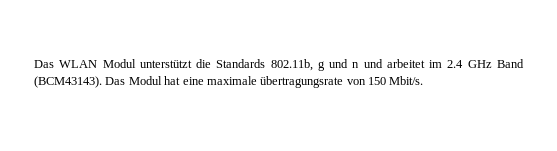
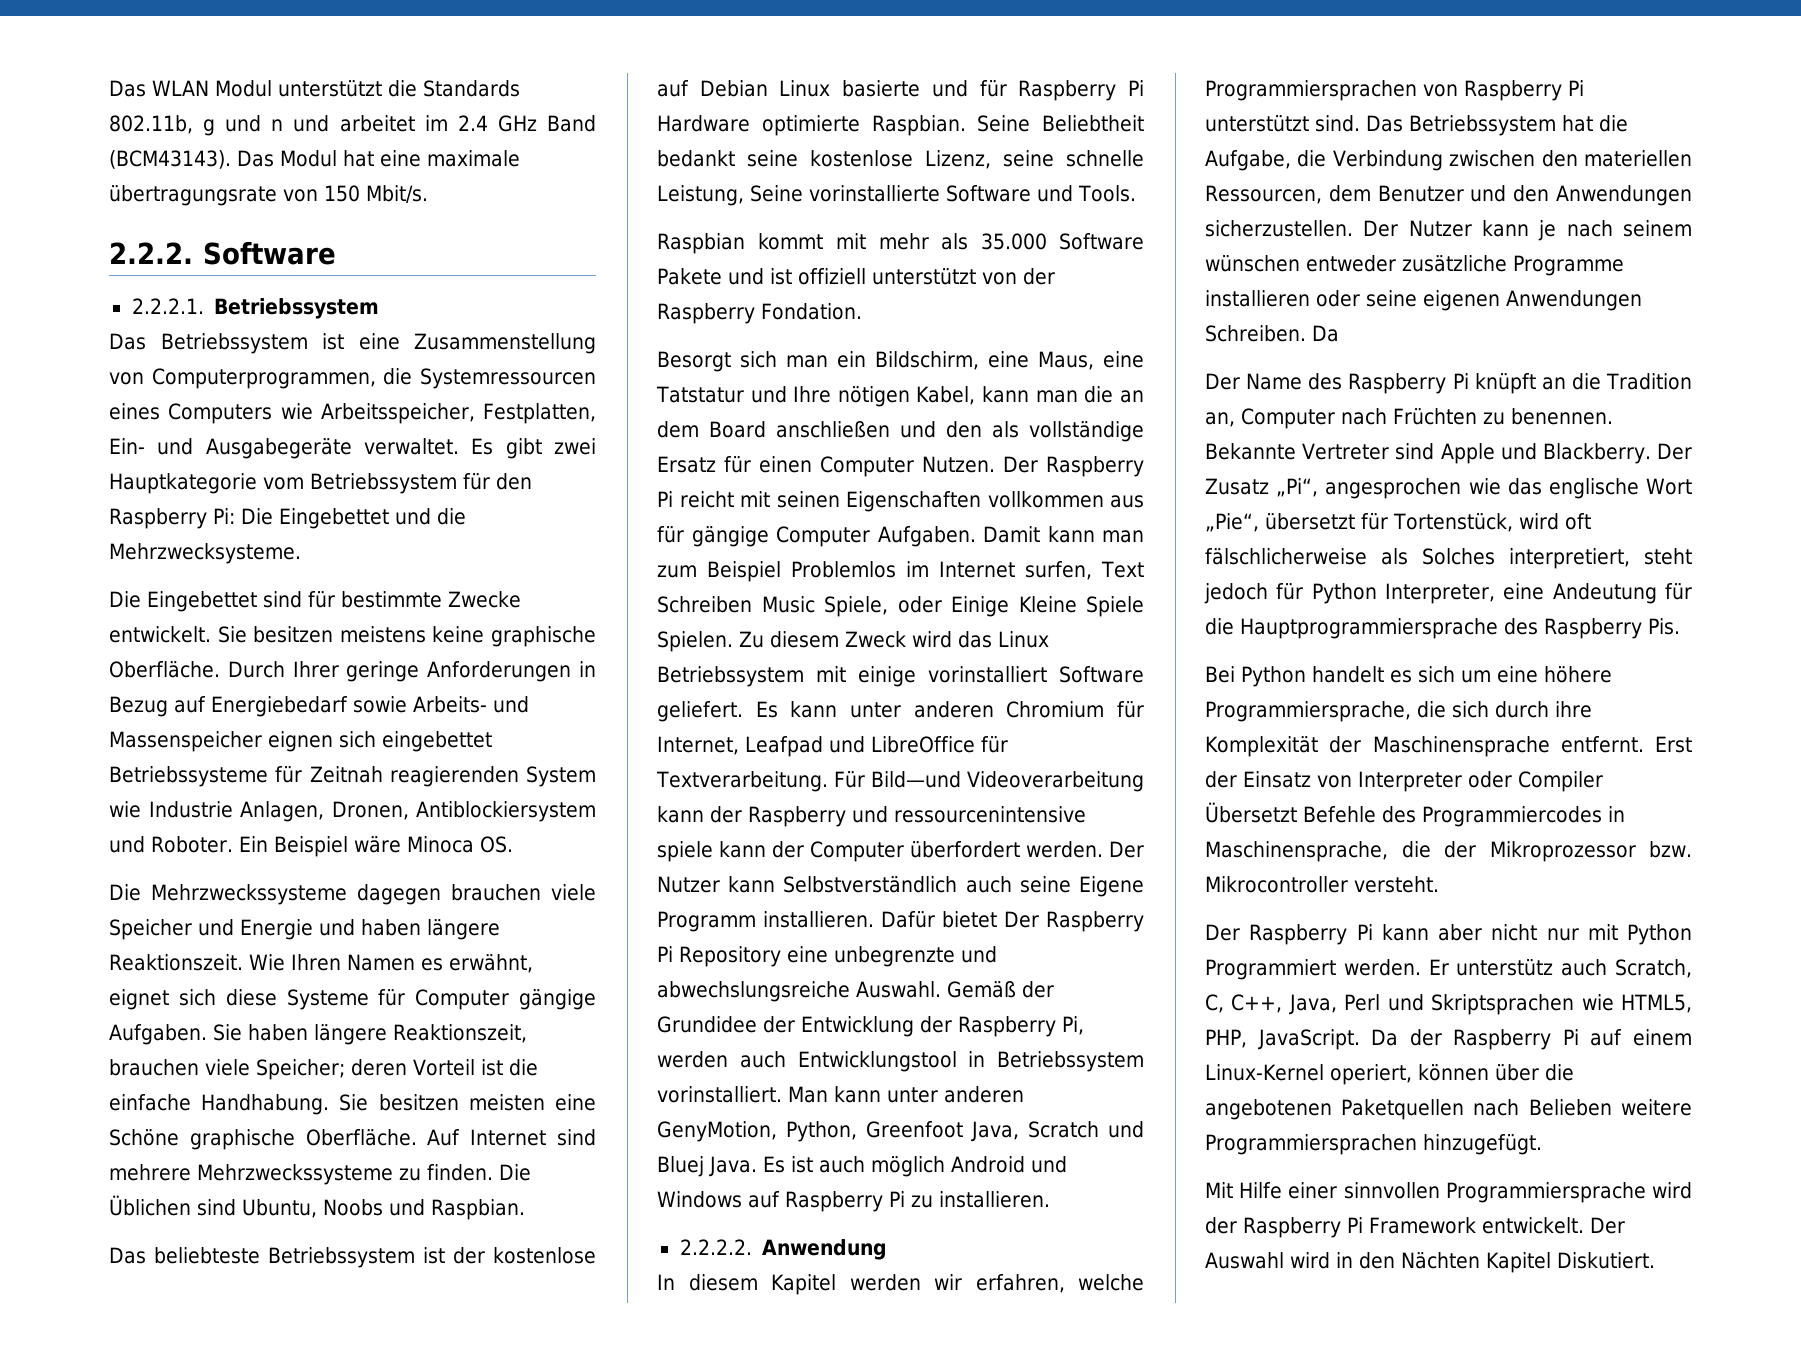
+ 2.2.2. Software
+ 2.2.2.1. Betriebssystem
+ Das Betriebssystem ist eine Zusammenstellung von Computerprogrammen, die Systemressourcen eines Computers wie Arbeitsspeicher, Festplatten, Ein- und Ausgabegeräte verwaltet. Es gibt zwei Hauptkategorie vom Betriebssystem für den Raspberry Pi: Die Eingebettet und die Mehrzwecksysteme.
+ Die Eingebettet sind für bestimmte Zwecke entwickelt. Sie besitzen meistens keine graphische Oberfläche. Durch Ihrer geringe Anforderungen in Bezug auf Energiebedarf sowie Arbeits- und Massenspeicher eignen sich eingebettet Betriebssysteme für Zeitnah reagierenden System wie Industrie Anlagen, Dronen, Antiblockiersystem und Roboter. Ein Beispiel wäre Minoca OS.
+ Die Mehrzweckssysteme dagegen brauchen viele Speicher und Energie und haben längere Reaktionszeit. Wie Ihren Namen es erwähnt, eignet sich diese Systeme für Computer gängige Aufgaben. Sie haben längere Reaktionszeit, brauchen viele Speicher; deren Vorteil ist die einfache Handhabung. Sie besitzen meisten eine Schöne graphische Oberfläche. Auf Internet sind mehrere Mehrzweckssysteme zu finden. Die Üblichen sind Ubuntu, Noobs und Raspbian.
+ Das beliebteste Betriebssystem ist der kostenlose auf Debian Linux basierte und für Raspberry Pi Hardware optimierte Raspbian. Seine Beliebtheit bedankt seine kostenlose Lizenz, seine schnelle Leistung, Seine vorinstallierte Software und Tools.
+ Raspbian kommt mit mehr als 35.000 Software Pakete und ist offiziell unterstützt von der Raspberry Fondation.
+ Besorgt sich man ein Bildschirm, eine Maus, eine Tatstatur und Ihre nötigen Kabel, kann man die an dem Board anschließen und den als vollständige Ersatz für einen Computer Nutzen. Der Raspberry Pi reicht mit seinen Eigenschaften vollkommen aus für gängige Computer Aufgaben. Damit kann man zum Beispiel Problemlos im Internet surfen, Text Schreiben Music Spiele, oder Einige Kleine Spiele Spielen. Zu diesem Zweck wird das Linux Betriebssystem mit einige vorinstalliert Software geliefert. Es kann unter anderen Chromium für Internet, Leafpad und LibreOffice für Textverarbeitung. Für Bild—und Videoverarbeitung kann der Raspberry und ressourcenintensive spiele kann der Computer überfordert werden. Der Nutzer kann Selbstverständlich auch seine Eigene Programm installieren. Dafür bietet Der Raspberry Pi Repository eine unbegrenzte und abwechslungsreiche Auswahl. Gemäß der Grundidee der Entwicklung der Raspberry Pi, werden auch Entwicklungstool in Betriebssystem vorinstalliert. Man kann unter anderen GenyMotion, Python, Greenfoot Java, Scratch und Bluej Java. Es ist auch möglich Android und Windows auf Raspberry Pi zu installieren.
+ 2.2.2.2. Anwendung
+ In diesem Kapitel werden wir erfahren, welche Programmiersprachen von Raspberry Pi unterstützt sind. Das Betriebssystem hat die Aufgabe, die Verbindung zwischen den materiellen Ressourcen, dem Benutzer und den Anwendungen sicherzustellen. Der Nutzer kann je nach seinem wünschen entweder zusätzliche Programme installieren oder seine eigenen Anwendungen Schreiben. Da
+ Der Name des Raspberry Pi knüpft an die Tradition an, Computer nach Früchten zu benennen. Bekannte Vertreter sind Apple und Blackberry. Der Zusatz „Pi“, angesprochen wie das englische Wort „Pie“, übersetzt für Tortenstück, wird oft fälschlicherweise als Solches interpretiert, steht jedoch für Python Interpreter, eine Andeutung für die Hauptprogrammiersprache des Raspberry Pis.
+ Bei Python handelt es sich um eine höhere Programmiersprache, die sich durch ihre Komplexität der Maschinensprache entfernt. Erst der Einsatz von Interpreter oder Compiler Übersetzt Befehle des Programmiercodes in Maschinensprache, die der Mikroprozessor bzw. Mikrocontroller versteht.
+ Der Raspberry Pi kann aber nicht nur mit Python Programmiert werden. Er unterstütz auch Scratch, C, C++, Java, Perl und Skriptsprachen wie HTML5, PHP, JavaScript. Da der Raspberry Pi auf einem Linux-Kernel operiert, können über die angebotenen Paketquellen nach Belieben weitere Programmiersprachen hinzugefügt.
+ Mit Hilfe einer sinnvollen Programmiersprache wird der Raspberry Pi Framework entwickelt. Der Auswahl wird in den Nächten Kapitel Diskutiert.

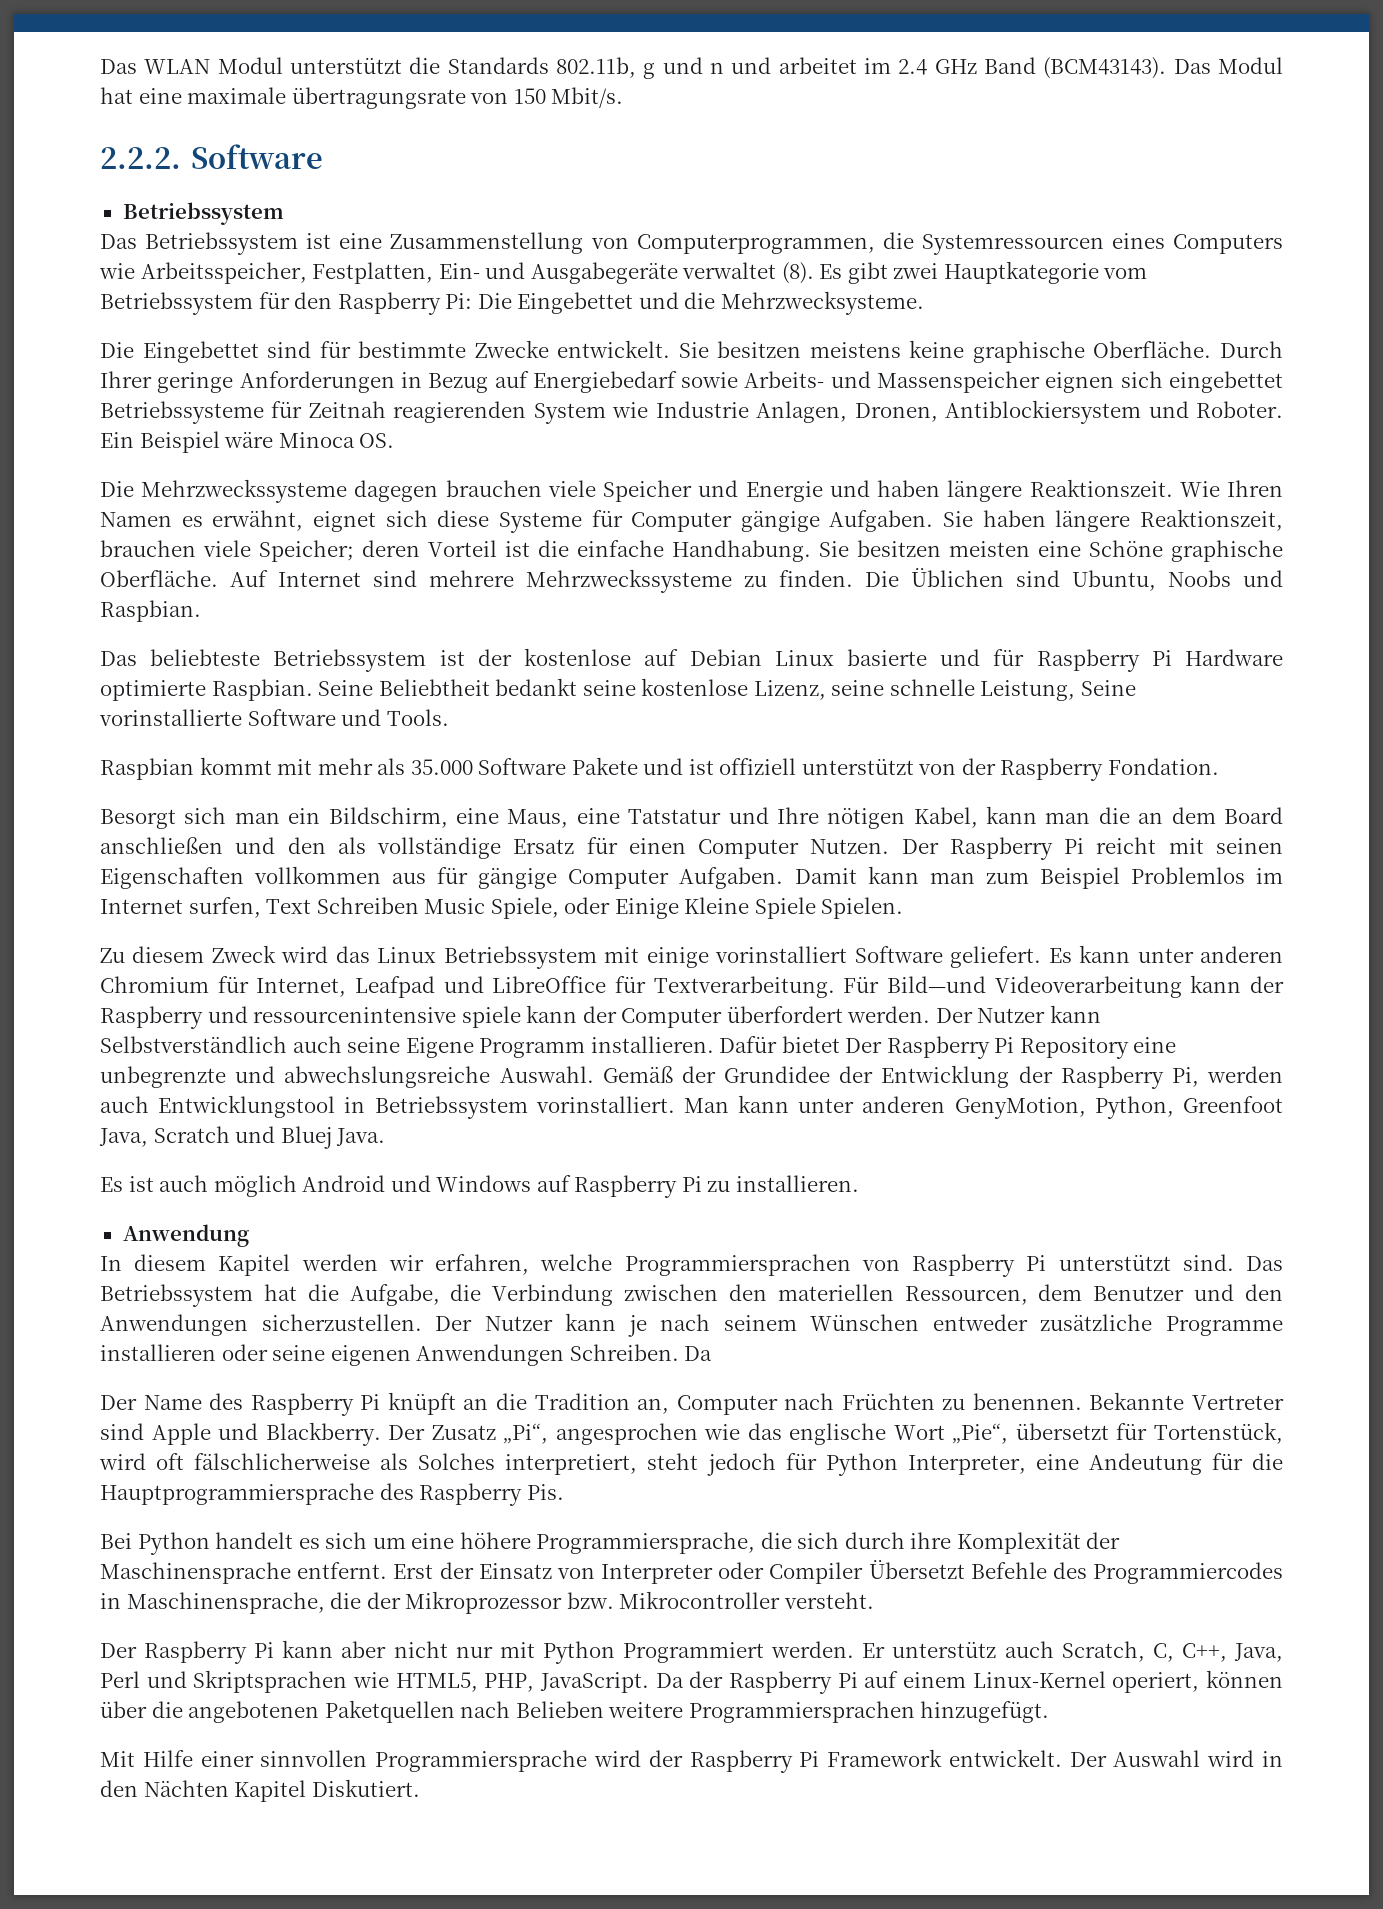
  2.2.2. Software
- 2.2.2.1. Betriebssystem
+ Betriebssystem
- Das Betriebssystem ist eine Zusammenstellung von Computerprogrammen, die Systemressourcen eines Computers wie Arbeitsspeicher, Festplatten, Ein- und Ausgabegeräte verwaltet.
+ Das Betriebssystem ist eine Zusammenstellung von Computerprogrammen, die Systemressourcen eines Computers wie Arbeitsspeicher, Festplatten, Ein- und Ausgabegeräte verwaltet (8).
- Damit kann man zum Beispiel Problemlos im Internet surfen, Text Schreiben Music Spiele, oder Einige Kleine Spiele Spielen. Zu diesem Zweck wird das Linux Betriebssystem mit einige vorinstalliert Software geliefert.
+ Damit kann man zum Beispiel Problemlos im Internet surfen, Text Schreiben Music Spiele, oder Einige Kleine Spiele Spielen.
+ Zu diesem Zweck wird das Linux Betriebssystem mit einige vorinstalliert Software geliefert.
- Man kann unter anderen GenyMotion, Python, Greenfoot Java, Scratch und Bluej Java. Es ist auch möglich Android und Windows auf Raspberry Pi zu installieren.
+ Man kann unter anderen GenyMotion, Python, Greenfoot Java, Scratch und Bluej Java.
+ Es ist auch möglich Android und Windows auf Raspberry Pi zu installieren.
- 2.2.2.2. Anwendung
+ Anwendung
- Der Nutzer kann je nach seinem wünschen entweder zusätzliche Programme installieren oder seine eigenen Anwendungen Schreiben.
+ Der Nutzer kann je nach seinem Wünschen entweder zusätzliche Programme installieren oder seine eigenen Anwendungen Schreiben.

